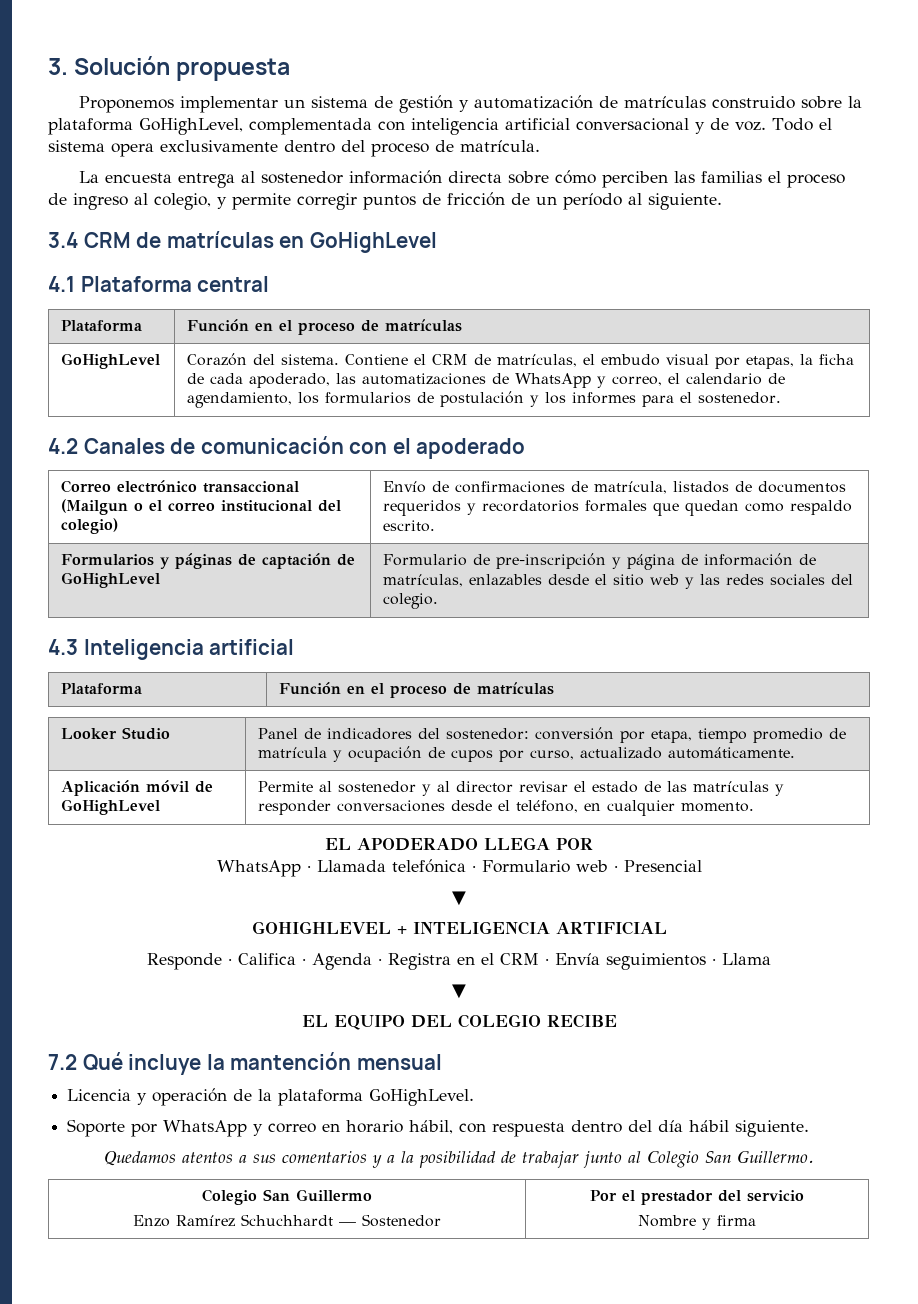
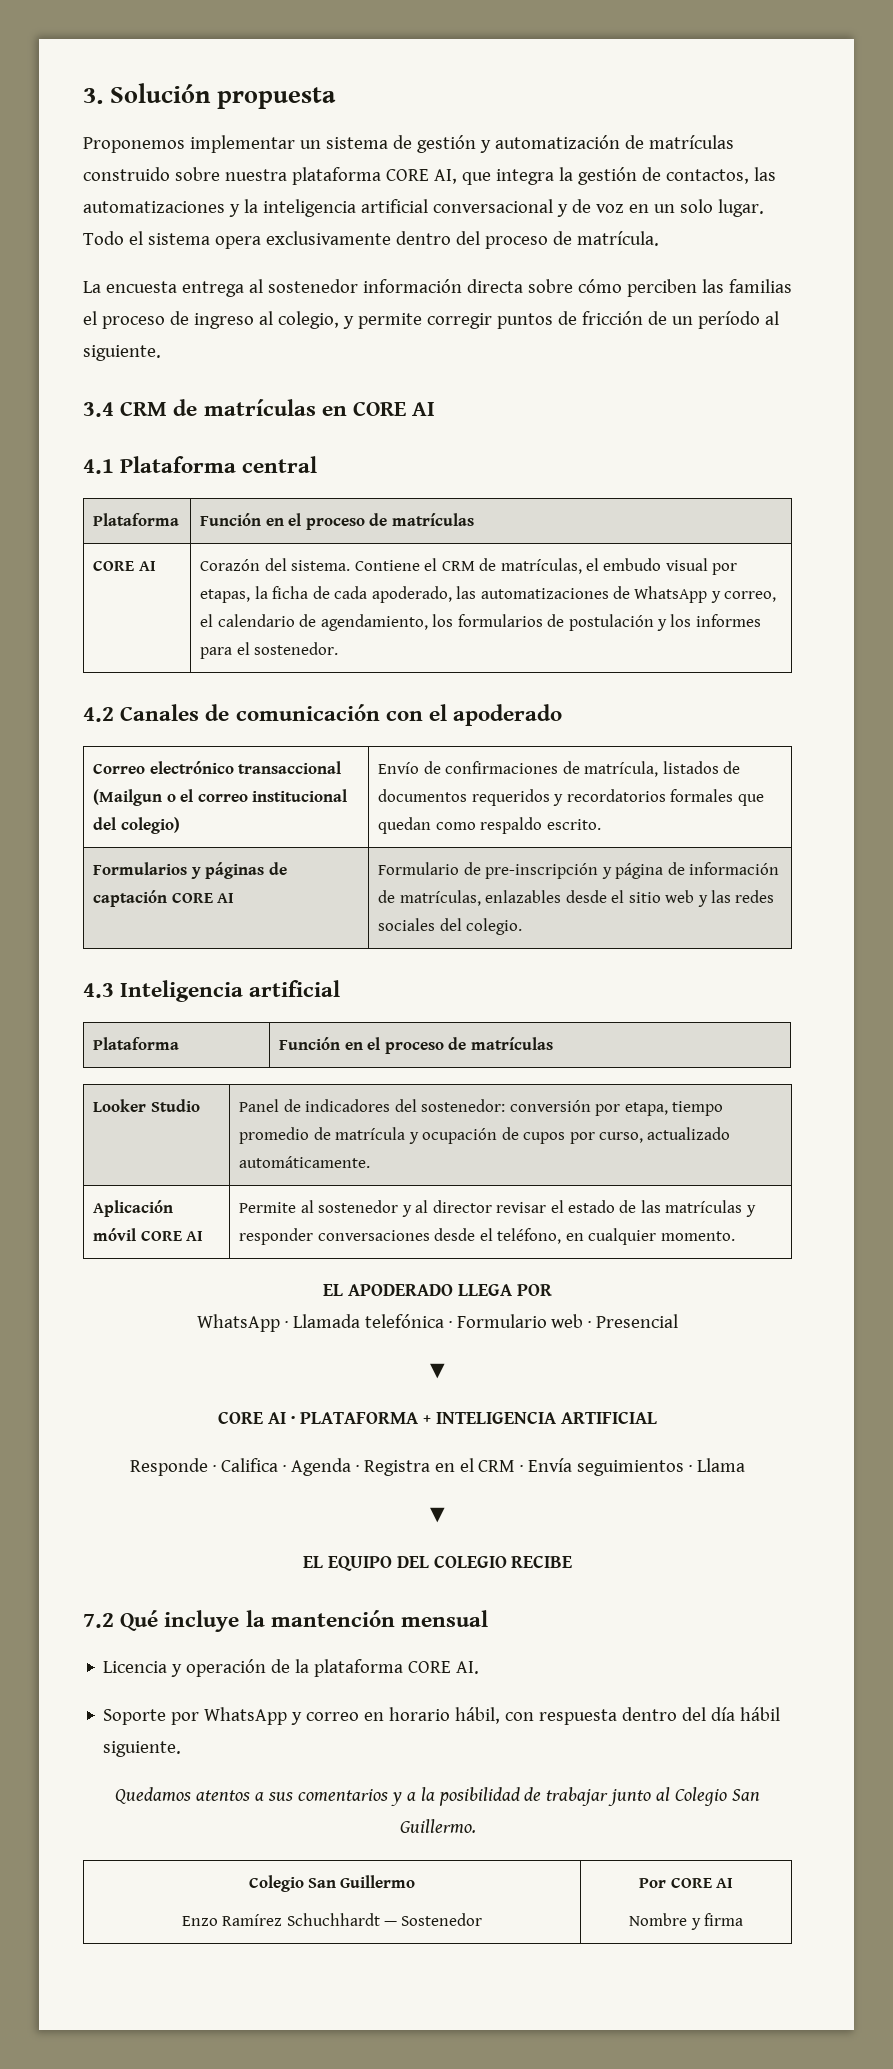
- Proponemos implementar un sistema de gestión y automatización de matrículas construido sobre la plataforma GoHighLevel, complementada con inteligencia artificial conversacional y de voz.
+ Proponemos implementar un sistema de gestión y automatización de matrículas construido sobre nuestra plataforma CORE AI, que integra la gestión de contactos, las automatizaciones y la inteligencia artificial conversacional y de voz en un solo lugar.
- 3.4 CRM de matrículas en GoHighLevel
+ 3.4 CRM de matrículas en CORE AI
- GoHighLevel | Corazón del sistema. Contiene el CRM de matrículas, el embudo visual por etapas, la ficha de cada apoderado, las automatizaciones de WhatsApp y correo, el calendario de agendamiento, los formularios de postulación y los informes para el sostenedor.
+ CORE AI | Corazón del sistema. Contiene el CRM de matrículas, el embudo visual por etapas, la ficha de cada apoderado, las automatizaciones de WhatsApp y correo, el calendario de agendamiento, los formularios de postulación y los informes para el sostenedor.
- Formularios y páginas de captación de GoHighLevel | Formulario de pre-inscripción y página de información de matrículas, enlazables desde el sitio web y las redes sociales del colegio.
+ Formularios y páginas de captación CORE AI | Formulario de pre-inscripción y página de información de matrículas, enlazables desde el sitio web y las redes sociales del colegio.
- Aplicación móvil de GoHighLevel | Permite al sostenedor y al director revisar el estado de las matrículas y responder conversaciones desde el teléfono, en cualquier momento.
+ Aplicación móvil CORE AI | Permite al sostenedor y al director revisar el estado de las matrículas y responder conversaciones desde el teléfono, en cualquier momento.
- GOHIGHLEVEL + INTELIGENCIA ARTIFICIAL
+ CORE AI · PLATAFORMA + INTELIGENCIA ARTIFICIAL
- Licencia y operación de la plataforma GoHighLevel.
+ Licencia y operación de la plataforma CORE AI.
  Colegio San Guillermo
- Enzo Ramírez Schuchhardt — Sostenedor | Por el prestador del servicio
+ Enzo Ramírez Schuchhardt — Sostenedor | Por CORE AI

